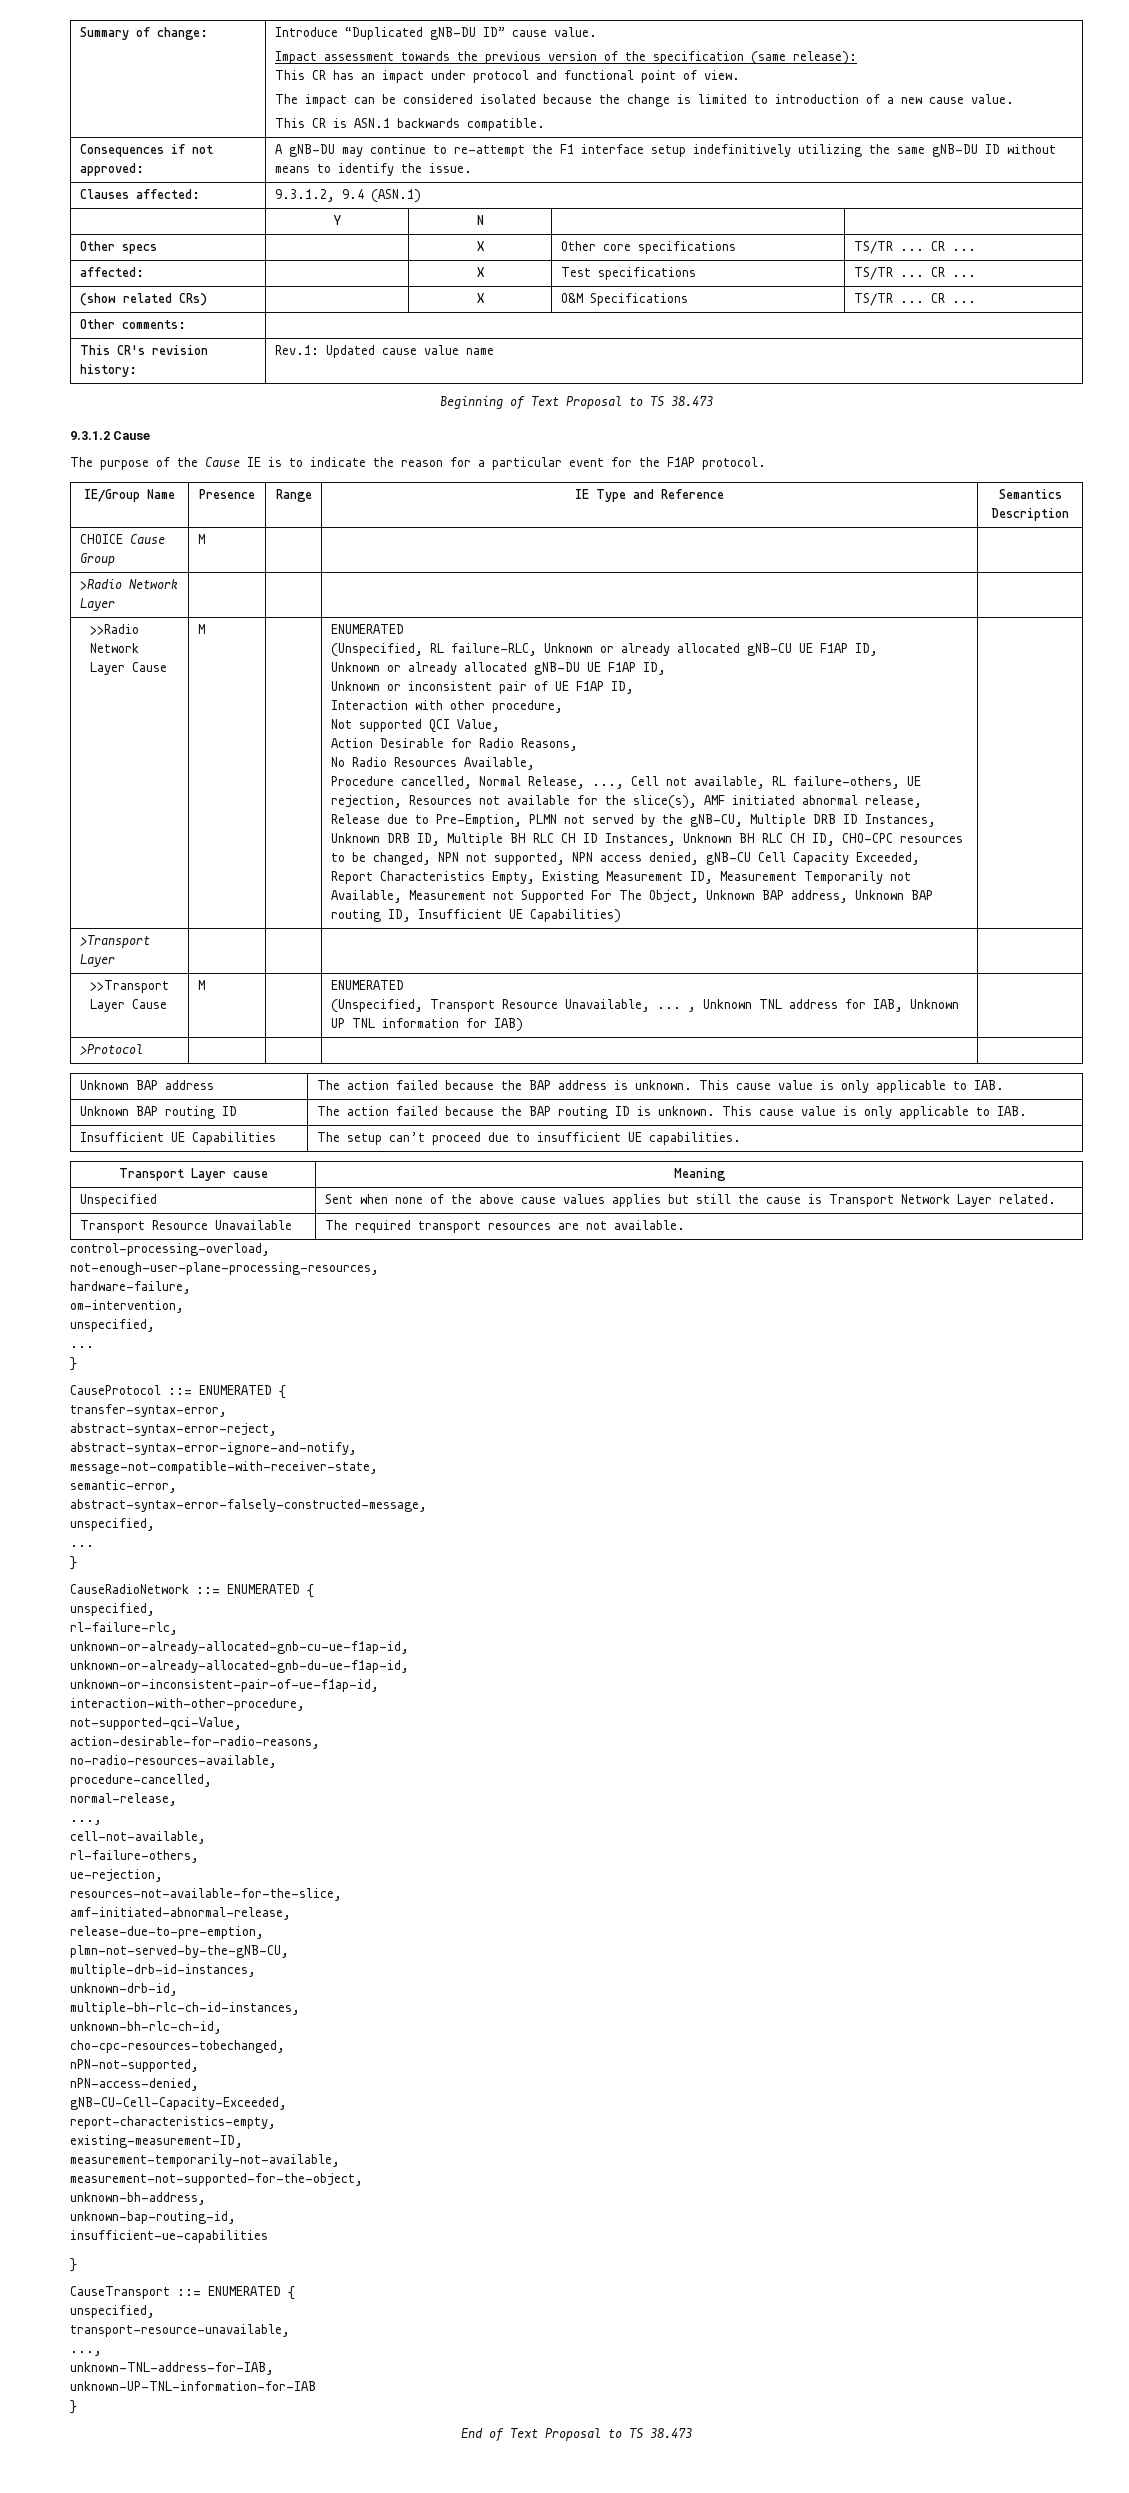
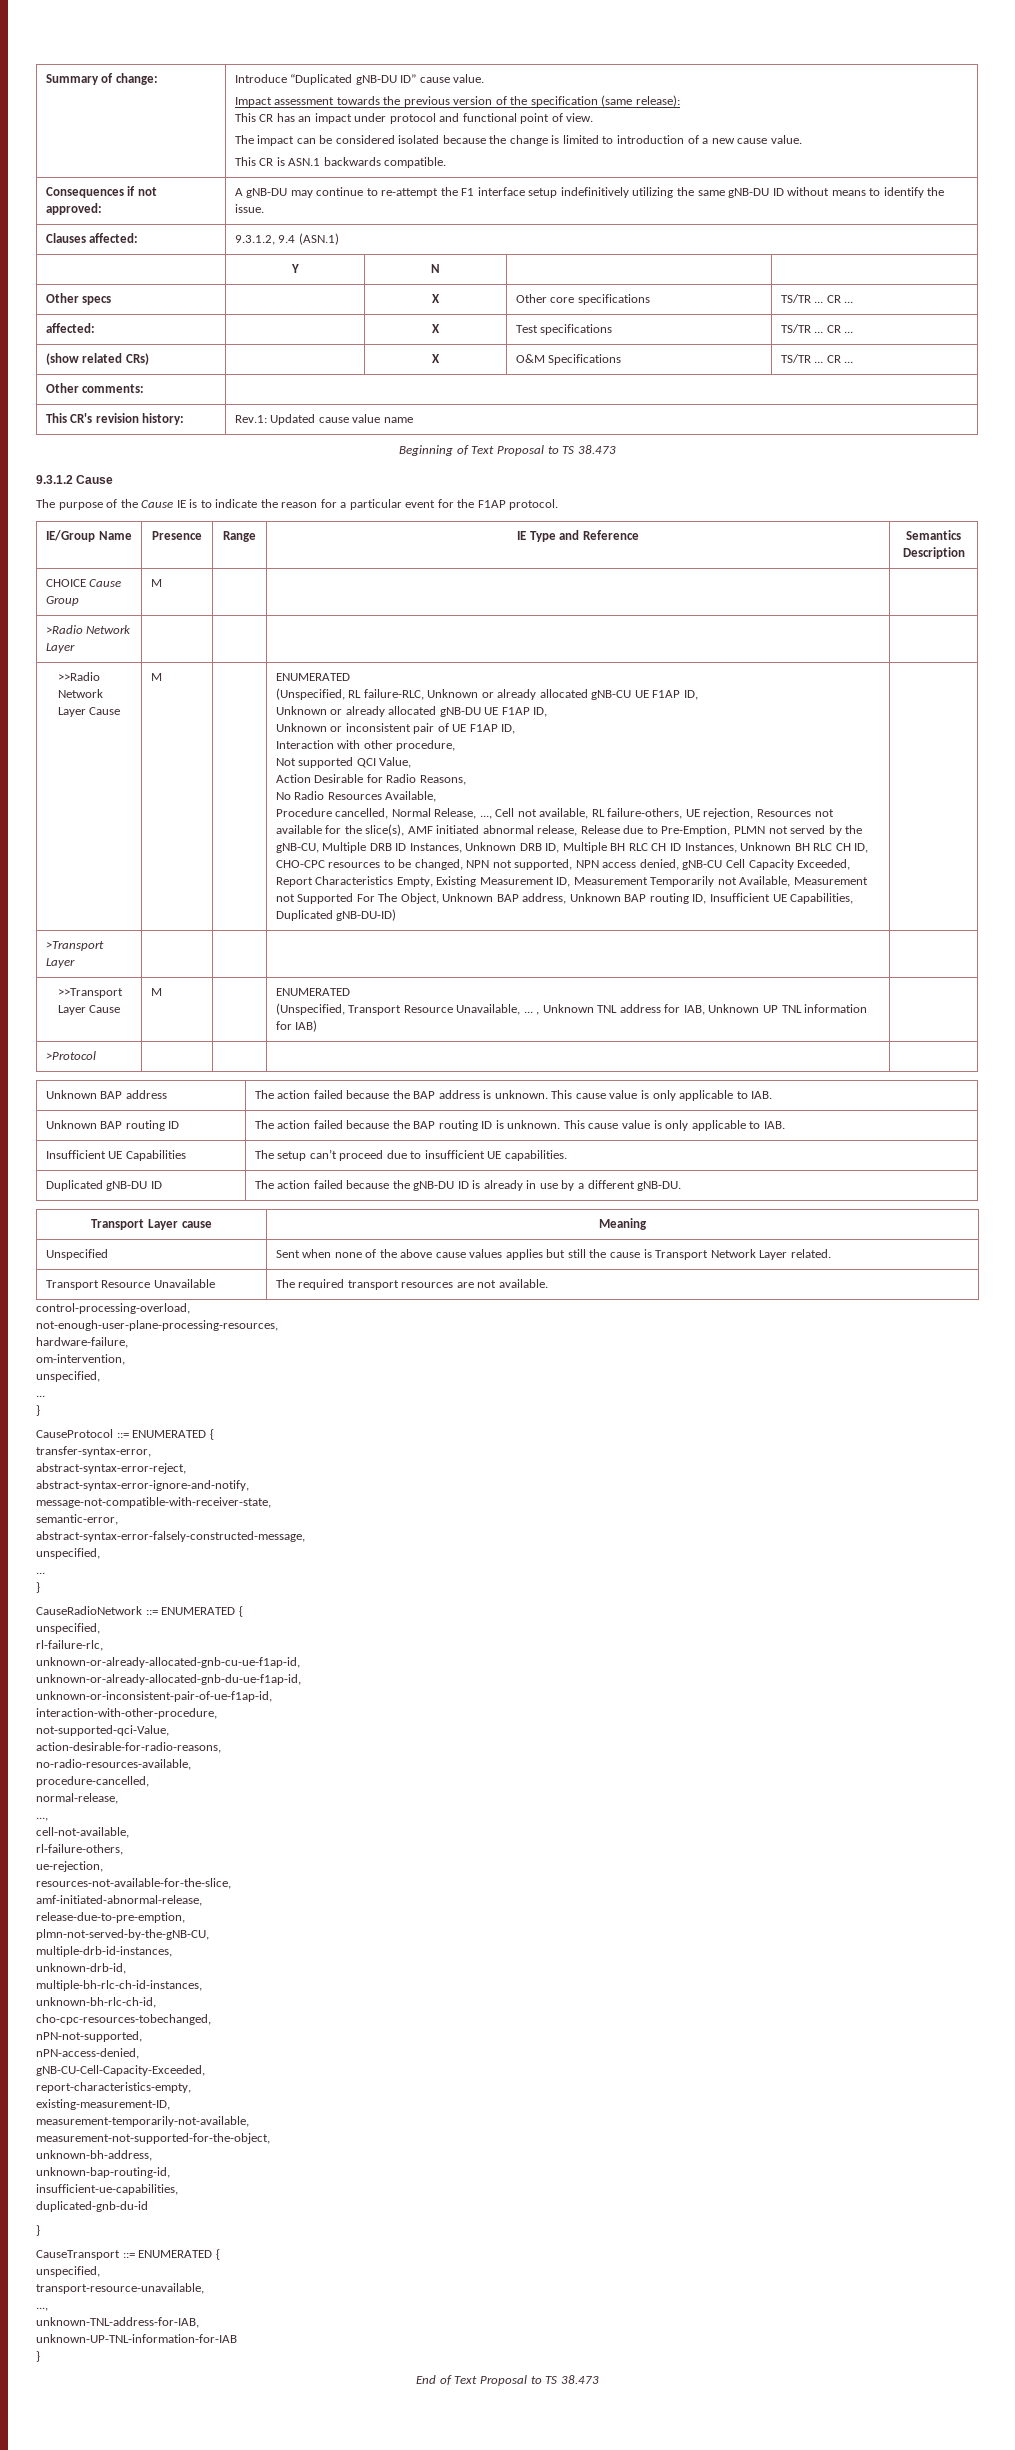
- Procedure cancelled, Normal Release, ..., Cell not available, RL failure-others, UE rejection, Resources not available for the slice(s), AMF initiated abnormal release, Release due to Pre-Emption, PLMN not served by the gNB-CU, Multiple DRB ID Instances, Unknown DRB ID, Multiple BH RLC CH ID Instances, Unknown BH RLC CH ID, CHO-CPC resources to be changed, NPN not supported, NPN access denied, gNB-CU Cell Capacity Exceeded, Report Characteristics Empty, Existing Measurement ID, Measurement Temporarily not Available, Measurement not Supported For The Object, Unknown BAP address, Unknown BAP routing ID, Insufficient UE Capabilities)
+ Procedure cancelled, Normal Release, ..., Cell not available, RL failure-others, UE rejection, Resources not available for the slice(s), AMF initiated abnormal release, Release due to Pre-Emption, PLMN not served by the gNB-CU, Multiple DRB ID Instances, Unknown DRB ID, Multiple BH RLC CH ID Instances, Unknown BH RLC CH ID, CHO-CPC resources to be changed, NPN not supported, NPN access denied, gNB-CU Cell Capacity Exceeded, Report Characteristics Empty, Existing Measurement ID, Measurement Temporarily not Available, Measurement not Supported For The Object, Unknown BAP address, Unknown BAP routing ID, Insufficient UE Capabilities, Duplicated gNB-DU-ID)
+ Duplicated gNB-DU ID | The action failed because the gNB-DU ID is already in use by a different gNB-DU.
- insufficient-ue-capabilities
+ insufficient-ue-capabilities,
+ duplicated-gnb-du-id

